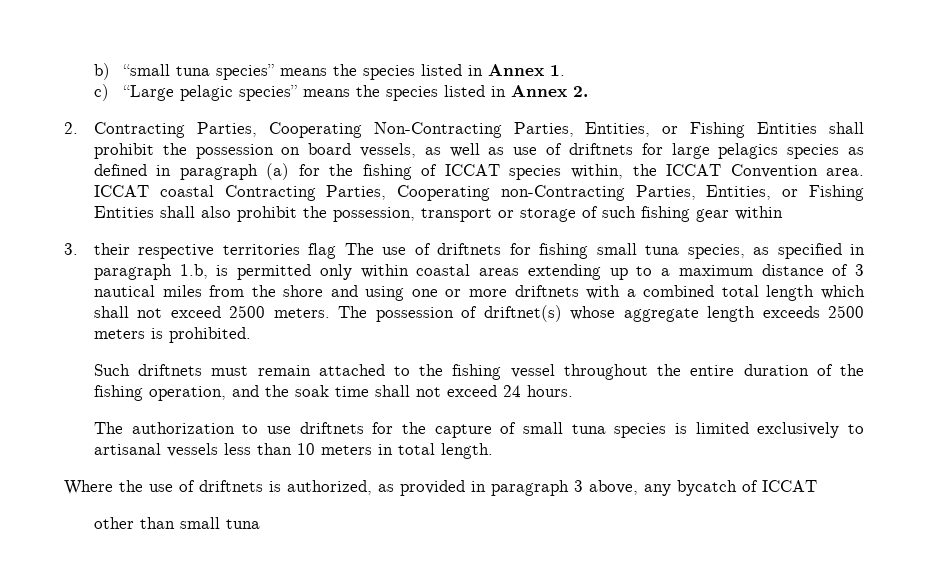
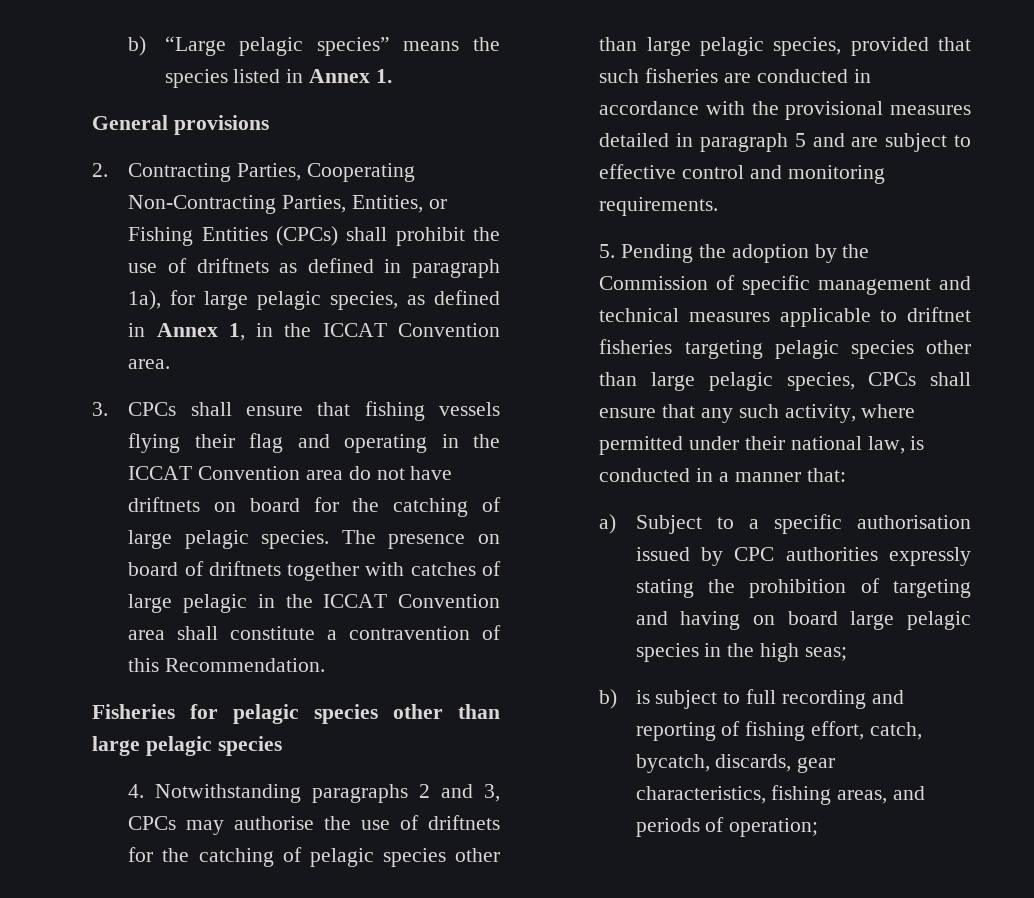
- b) “small tuna species” means the species listed in Annex 1.
- c) “Large pelagic species” means the species listed in Annex 2.
+ b) “Large pelagic species” means the species listed in Annex 1.
+ General provisions
- 2. Contracting Parties, Cooperating Non-Contracting Parties, Entities, or Fishing Entities shall prohibit the possession on board vessels, as well as use of driftnets for large pelagics species as defined in paragraph (a) for the fishing of ICCAT species within, the ICCAT Convention area. ICCAT coastal Contracting Parties, Cooperating non-Contracting Parties, Entities, or Fishing Entities shall also prohibit the possession, transport or storage of such fishing gear within
- 3. their respective territories flag The use of driftnets for fishing small tuna species, as specified in paragraph 1.b, is permitted only within coastal areas extending up to a maximum distance of 3 nautical miles from the shore and using one or more driftnets with a combined total length which shall not exceed 2500 meters. The possession of driftnet(s) whose aggregate length exceeds 2500 meters is prohibited.
- Such driftnets must remain attached to the fishing vessel throughout the entire duration of the fishing operation, and the soak time shall not exceed 24 hours.
- The authorization to use driftnets for the capture of small tuna species is limited exclusively to artisanal vessels less than 10 meters in total length.
- Where the use of driftnets is authorized, as provided in paragraph 3 above, any bycatch of ICCAT
- other than small tuna
+ 2. Contracting Parties, Cooperating Non-Contracting Parties, Entities, or Fishing Entities (CPCs) shall prohibit the use of driftnets as defined in paragraph 1a), for large pelagic species, as defined in Annex 1, in the ICCAT Convention area.
+ 3. CPCs shall ensure that fishing vessels flying their flag and operating in the ICCAT Convention area do not have driftnets on board for the catching of large pelagic species. The presence on board of driftnets together with catches of large pelagic in the ICCAT Convention area shall constitute a contravention of this Recommendation.
+ Fisheries for pelagic species other than large pelagic species
+ 4. Notwithstanding paragraphs 2 and 3, CPCs may authorise the use of driftnets for the catching of pelagic species other than large pelagic species, provided that such fisheries are conducted in accordance with the provisional measures detailed in paragraph 5 and are subject to effective control and monitoring requirements.
+ 5. Pending the adoption by the Commission of specific management and technical measures applicable to driftnet fisheries targeting pelagic species other than large pelagic species, CPCs shall ensure that any such activity, where permitted under their national law, is conducted in a manner that:
+ a) Subject to a specific authorisation issued by CPC authorities expressly stating the prohibition of targeting and having on board large pelagic species in the high seas;
+ b) is subject to full recording and reporting of fishing effort, catch, bycatch, discards, gear characteristics, fishing areas, and periods of operation;

